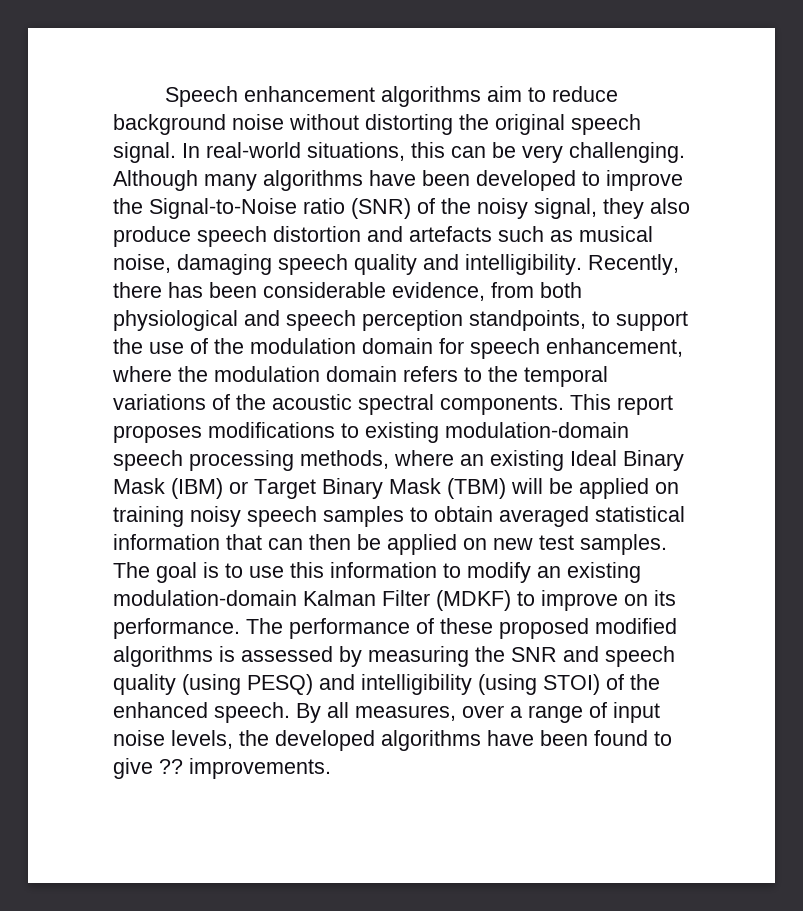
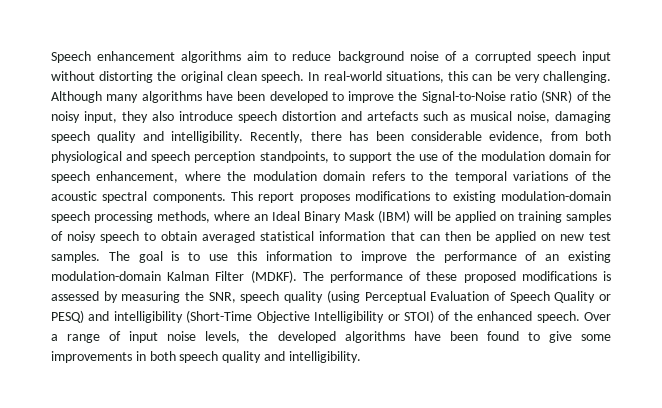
- Speech enhancement algorithms aim to reduce background noise without distorting the original speech signal.
+ Speech enhancement algorithms aim to reduce background noise of a corrupted speech input without distorting the original clean speech.
- Although many algorithms have been developed to improve the Signal-to-Noise ratio (SNR) of the noisy signal, they also produce speech distortion and artefacts such as musical noise, damaging speech quality and intelligibility.
+ Although many algorithms have been developed to improve the Signal-to-Noise ratio (SNR) of the noisy input, they also introduce speech distortion and artefacts such as musical noise, damaging speech quality and intelligibility.
- This report proposes modifications to existing modulation-domain speech processing methods, where an existing Ideal Binary Mask (IBM) or Target Binary Mask (TBM) will be applied on training noisy speech samples to obtain averaged statistical information that can then be applied on new test samples.
+ This report proposes modifications to existing modulation-domain speech processing methods, where an Ideal Binary Mask (IBM) will be applied on training samples of noisy speech to obtain averaged statistical information that can then be applied on new test samples.
- The goal is to use this information to modify an existing modulation-domain Kalman Filter (MDKF) to improve on its performance.
+ The goal is to use this information to improve the performance of an existing modulation-domain Kalman Filter (MDKF).
- The performance of these proposed modified algorithms is assessed by measuring the SNR and speech quality (using PESQ) and intelligibility (using STOI) of the enhanced speech.
+ The performance of these proposed modifications is assessed by measuring the SNR, speech quality (using Perceptual Evaluation of Speech Quality or PESQ) and intelligibility (Short-Time Objective Intelligibility or STOI) of the enhanced speech.
- By all measures, over a range of input noise levels, the developed algorithms have been found to give ?? improvements.
+ Over a range of input noise levels, the developed algorithms have been found to give some improvements in both speech quality and intelligibility.

